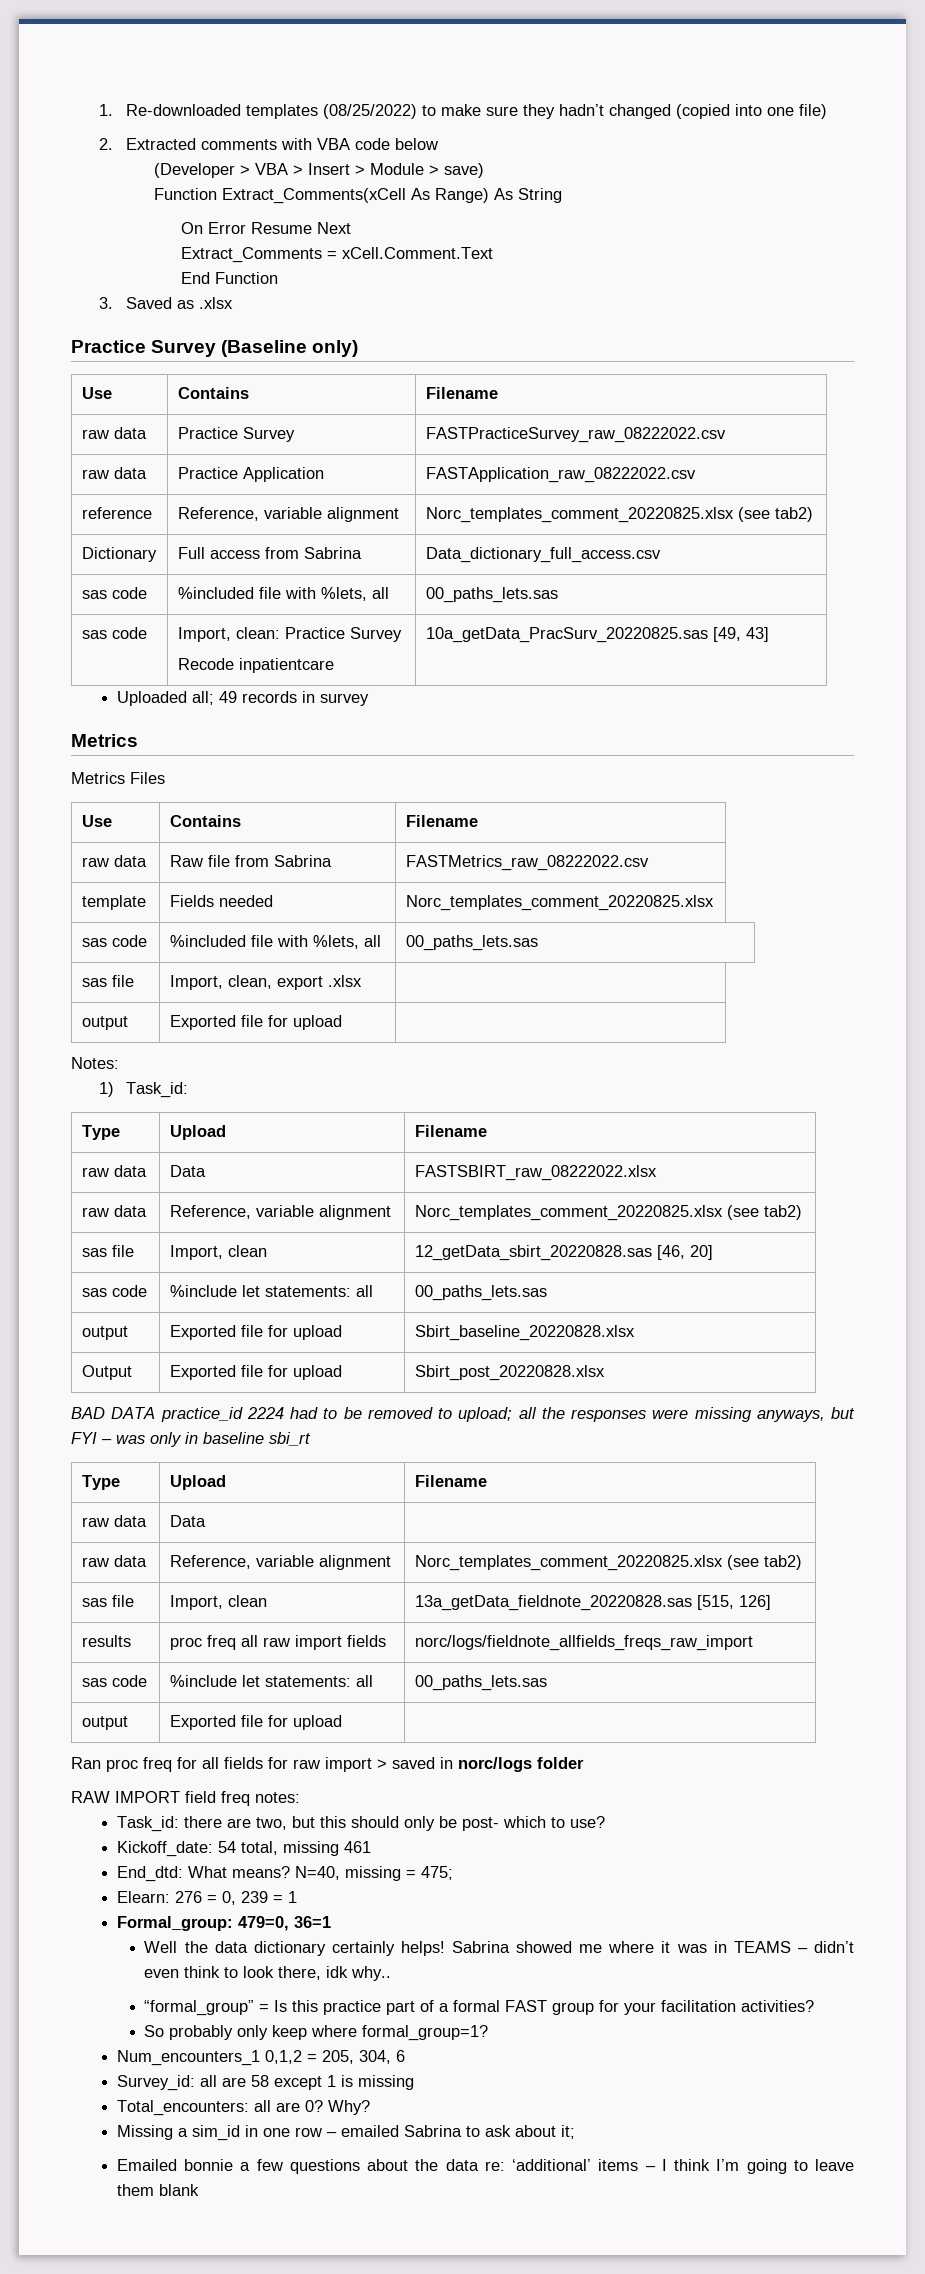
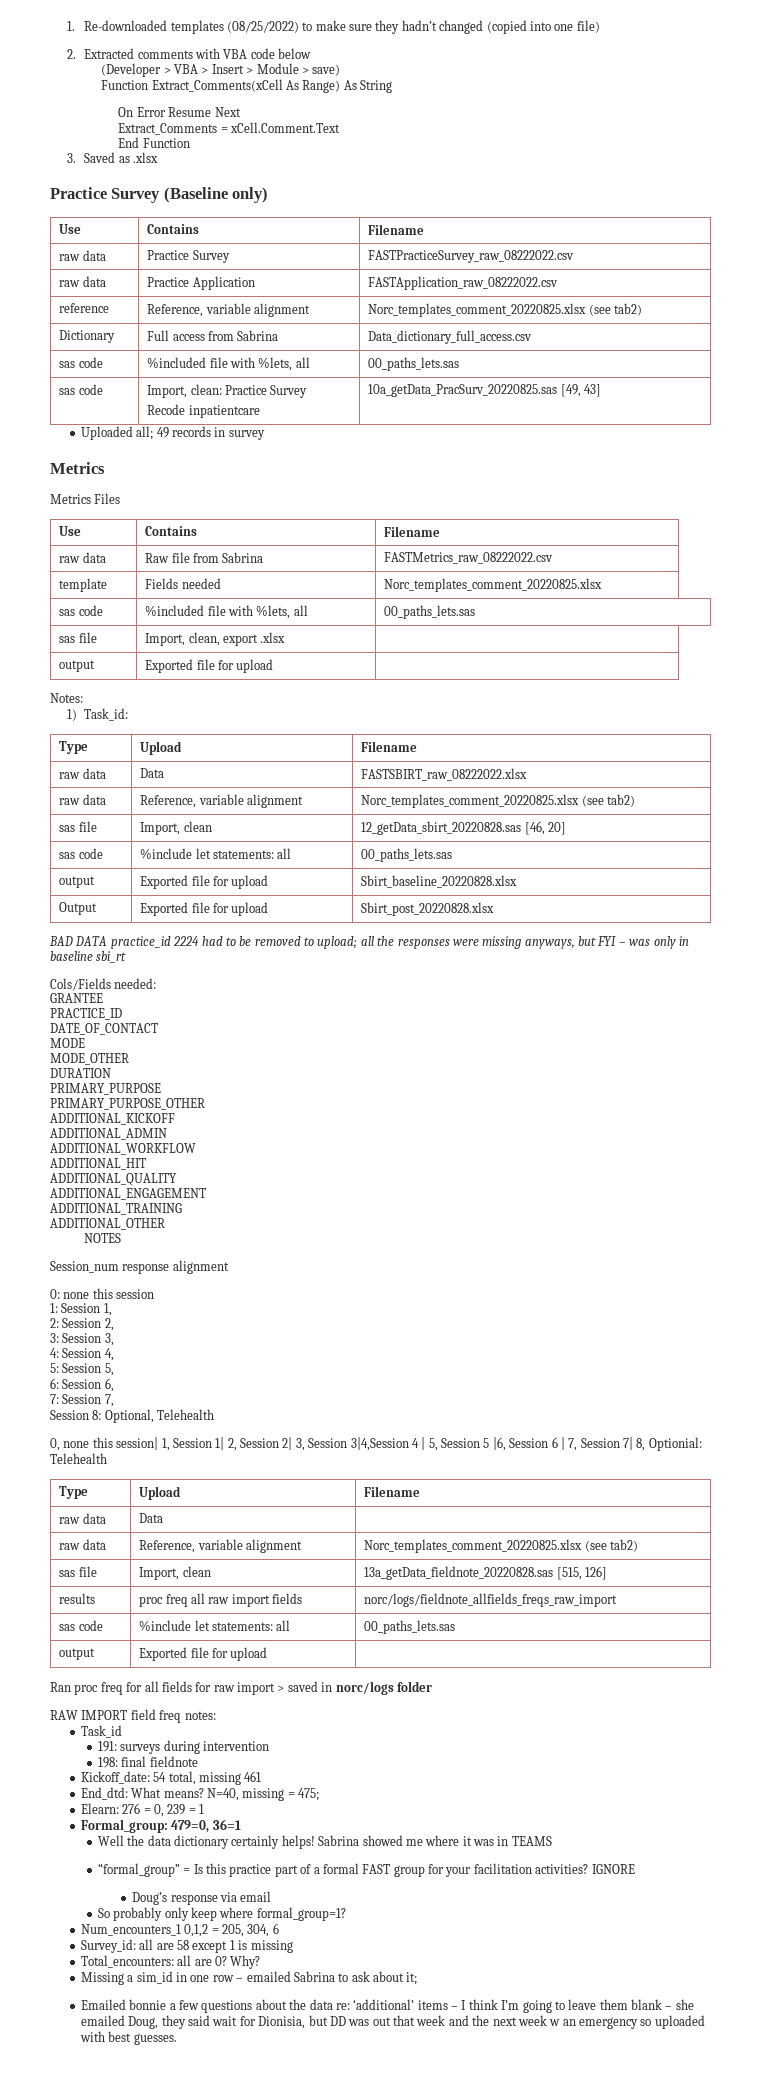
+ Cols/Fields needed:
+ GRANTEE
+ PRACTICE_ID
+ DATE_OF_CONTACT
+ MODE
+ MODE_OTHER
+ DURATION
+ PRIMARY_PURPOSE
+ PRIMARY_PURPOSE_OTHER
+ ADDITIONAL_KICKOFF
+ ADDITIONAL_ADMIN
+ ADDITIONAL_WORKFLOW
+ ADDITIONAL_HIT
+ ADDITIONAL_QUALITY
+ ADDITIONAL_ENGAGEMENT
+ ADDITIONAL_TRAINING
+ ADDITIONAL_OTHER
+ NOTES
+ Session_num response alignment
+ 0: none this session
+ 1: Session 1,
+ 2: Session 2,
+ 3: Session 3,
+ 4: Session 4,
+ 5: Session 5,
+ 6: Session 6,
+ 7: Session 7,
+ Session 8: Optional, Telehealth
+ 0, none this session| 1, Session 1| 2, Session 2| 3, Session 3|4,Session 4 | 5, Session 5 |6, Session 6 | 7, Session 7| 8, Optionial: Telehealth
- Task_id: there are two, but this should only be post- which to use?
+ Task_id
+ 191: surveys during intervention
+ 198: final fieldnote
- Sabrina showed me where it was in TEAMS – didn’t even think to look there, idk why..
+ Sabrina showed me where it was in TEAMS
+ IGNORE
+ Doug’s response via email
- Emailed bonnie a few questions about the data re: ‘additional’ items – I think I’m going to leave them blank
+ Emailed bonnie a few questions about the data re: ‘additional’ items – I think I’m going to leave them blank – she emailed Doug, they said wait for Dionisia, but DD was out that week and the next week w an emergency so uploaded with best guesses.

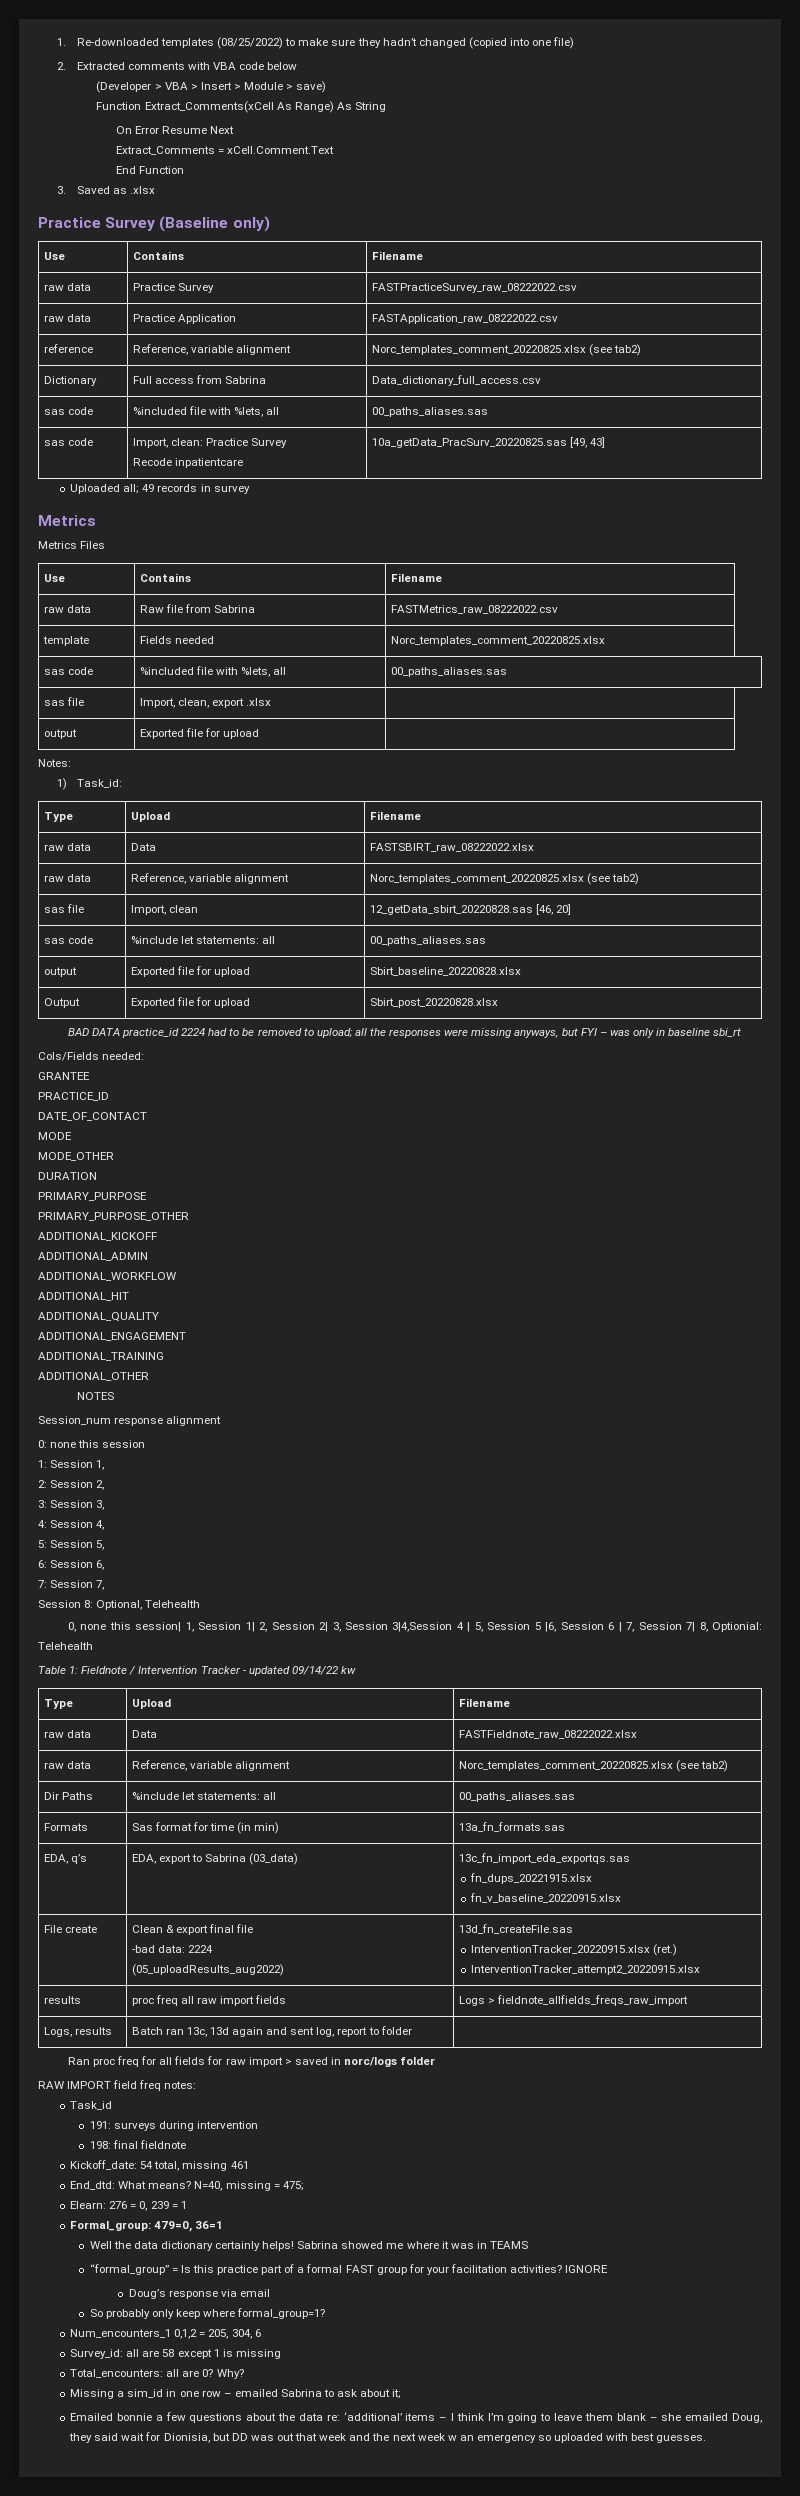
  Dictionary | Full access from Sabrina | Data_dictionary_full_access.csv
- sas code | %included file with %lets, all | 00_paths_lets.sas
+ sas code | %included file with %lets, all | 00_paths_aliases.sas
  template | Fields needed | Norc_templates_comment_20220825.xlsx
- sas code | %included file with %lets, all | 00_paths_lets.sas
+ sas code | %included file with %lets, all | 00_paths_aliases.sas
  sas file | Import, clean | 12_getData_sbirt_20220828.sas [46, 20]
- sas code | %include let statements: all | 00_paths_lets.sas
+ sas code | %include let statements: all | 00_paths_aliases.sas
  0, none this session| 1, Session 1| 2, Session 2| 3, Session 3|4,Session 4 | 5, Session 5 |6, Session 6 | 7, Session 7| 8, Optionial: Telehealth
+ Table 1: Fieldnote / Intervention Tracker - updated 09/14/22 kw
  Type | Upload | Filename
- raw data | Data |
+ raw data | Data | FASTFieldnote_raw_08222022.xlsx
  raw data | Reference, variable alignment | Norc_templates_comment_20220825.xlsx (see tab2)
- sas file | Import, clean | 13a_getData_fieldnote_20220828.sas [515, 126]
+ Dir Paths | %include let statements: all | 00_paths_aliases.sas
+ Formats | Sas format for time (in min) | 13a_fn_formats.sas
+ EDA, q’s | EDA, export to Sabrina (03_data) | 13c_fn_import_eda_exportqs.sas
+ fn_dups_20221915.xlsx
+ fn_v_baseline_20220915.xlsx
+ File create | Clean & export final file
+ -bad data: 2224
+ (05_uploadResults_aug2022) | 13d_fn_createFile.sas
+ InterventionTracker_20220915.xlsx (ret.)
+ InterventionTracker_attempt2_20220915.xlsx
- results | proc freq all raw import fields | norc/logs/fieldnote_allfields_freqs_raw_import
- sas code | %include let statements: all | 00_paths_lets.sas
- output | Exported file for upload |
+ results | proc freq all raw import fields | Logs > fieldnote_allfields_freqs_raw_import
+ Logs, results | Batch ran 13c, 13d again and sent log, report to folder |

